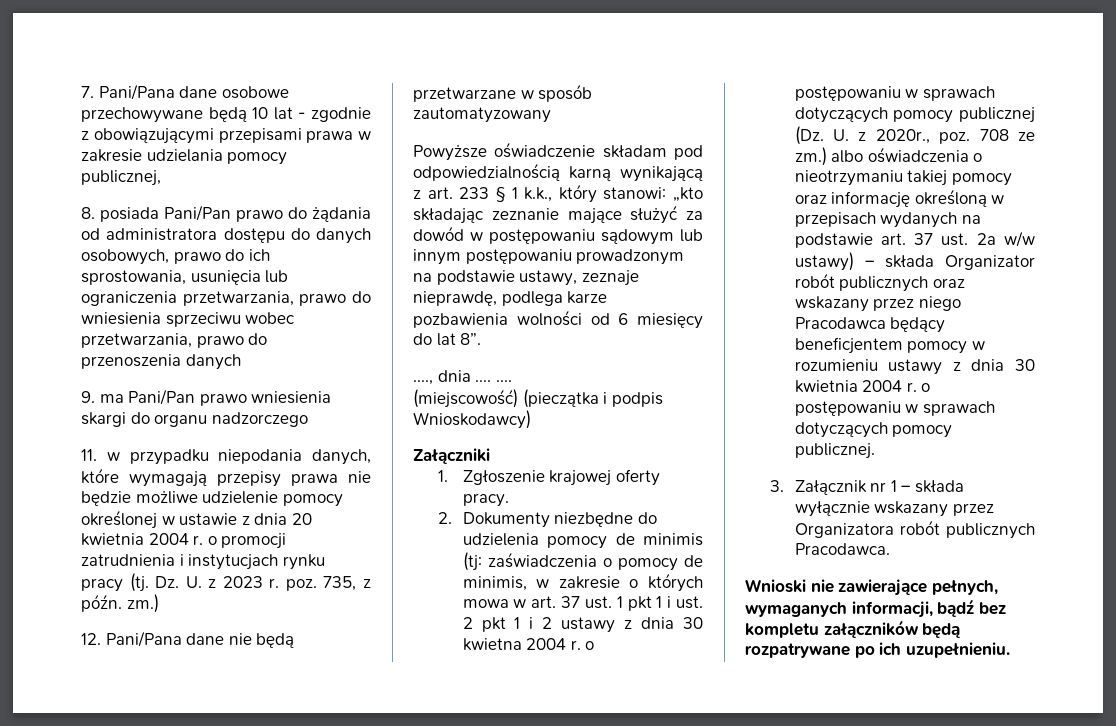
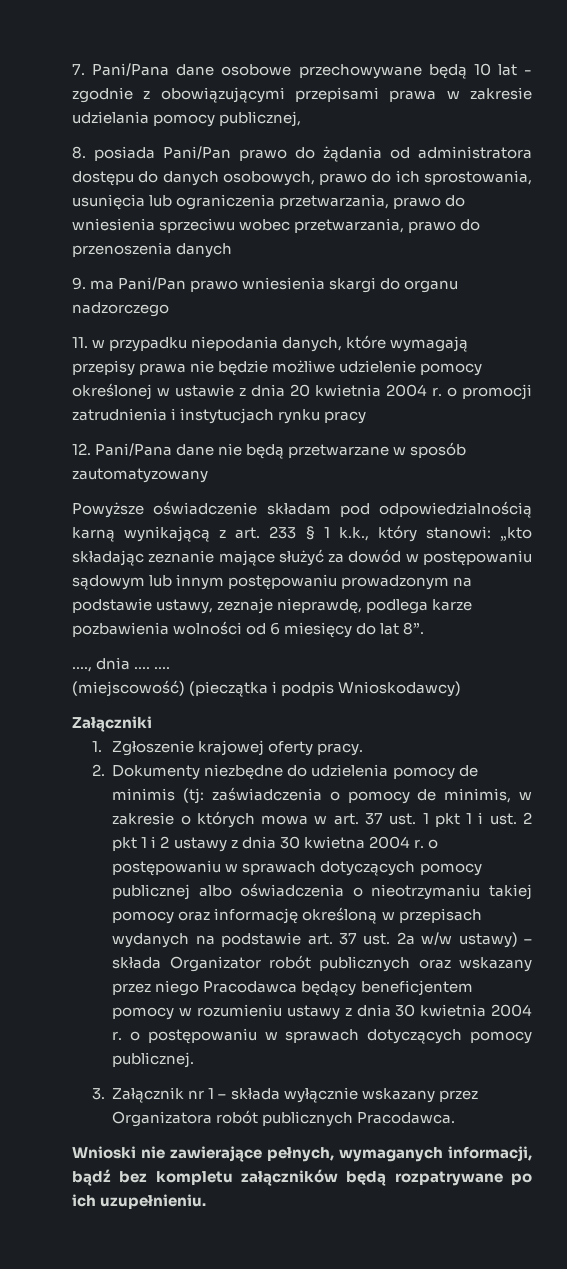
- 11. w przypadku niepodania danych, które wymagają przepisy prawa nie będzie możliwe udzielenie pomocy określonej w ustawie z dnia 20 kwietnia 2004 r. o promocji zatrudnienia i instytucjach rynku pracy (tj. Dz. U. z 2023 r. poz. 735, z późn. zm.)
+ 11. w przypadku niepodania danych, które wymagają przepisy prawa nie będzie możliwe udzielenie pomocy określonej w ustawie z dnia 20 kwietnia 2004 r. o promocji zatrudnienia i instytucjach rynku pracy
- zaświadczenia o pomocy de minimis, w zakresie o których mowa w art. 37 ust. 1 pkt 1 i ust. 2 pkt 1 i 2 ustawy z dnia 30 kwietna 2004 r. o postępowaniu w sprawach dotyczących pomocy publicznej (Dz. U. z 2020r., poz. 708 ze zm.) albo oświadczenia o nieotrzymaniu takiej pomocy oraz informację określoną w przepisach wydanych na podstawie art. 37 ust. 2a w/w ustawy) – składa Organizator robót publicznych oraz wskazany przez niego Pracodawca będący beneficjentem pomocy w rozumieniu ustawy z dnia 30 kwietnia 2004 r. o postępowaniu w sprawach dotyczących pomocy publicznej.
+ zaświadczenia o pomocy de minimis, w zakresie o których mowa w art. 37 ust. 1 pkt 1 i ust. 2 pkt 1 i 2 ustawy z dnia 30 kwietna 2004 r. o postępowaniu w sprawach dotyczących pomocy publicznej albo oświadczenia o nieotrzymaniu takiej pomocy oraz informację określoną w przepisach wydanych na podstawie art. 37 ust. 2a w/w ustawy) – składa Organizator robót publicznych oraz wskazany przez niego Pracodawca będący beneficjentem pomocy w rozumieniu ustawy z dnia 30 kwietnia 2004 r. o postępowaniu w sprawach dotyczących pomocy publicznej.

